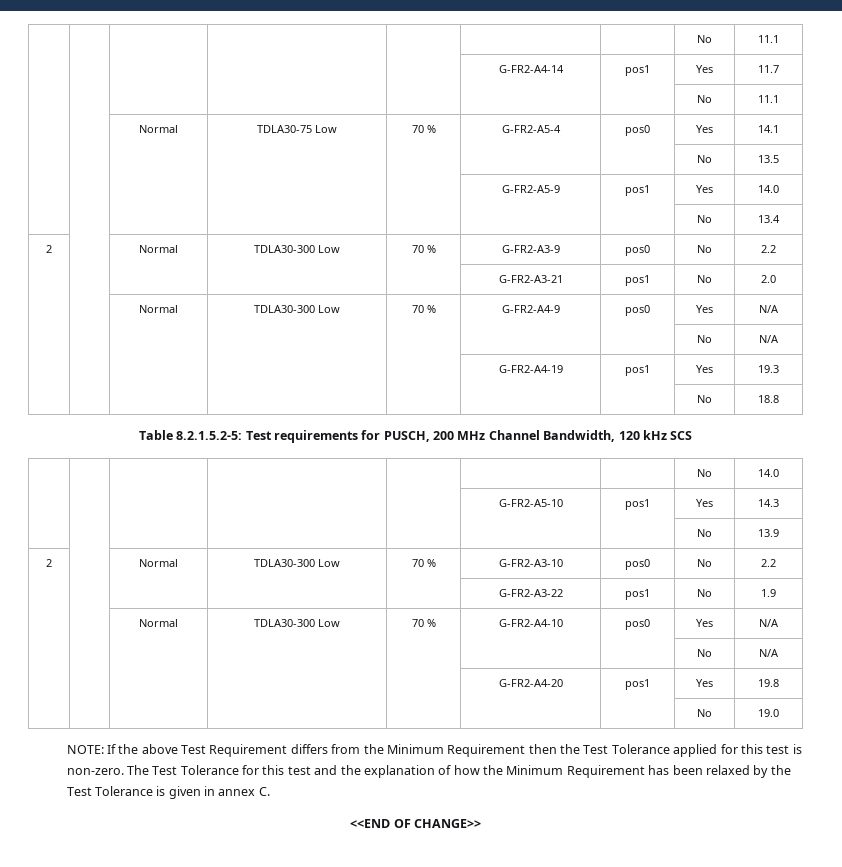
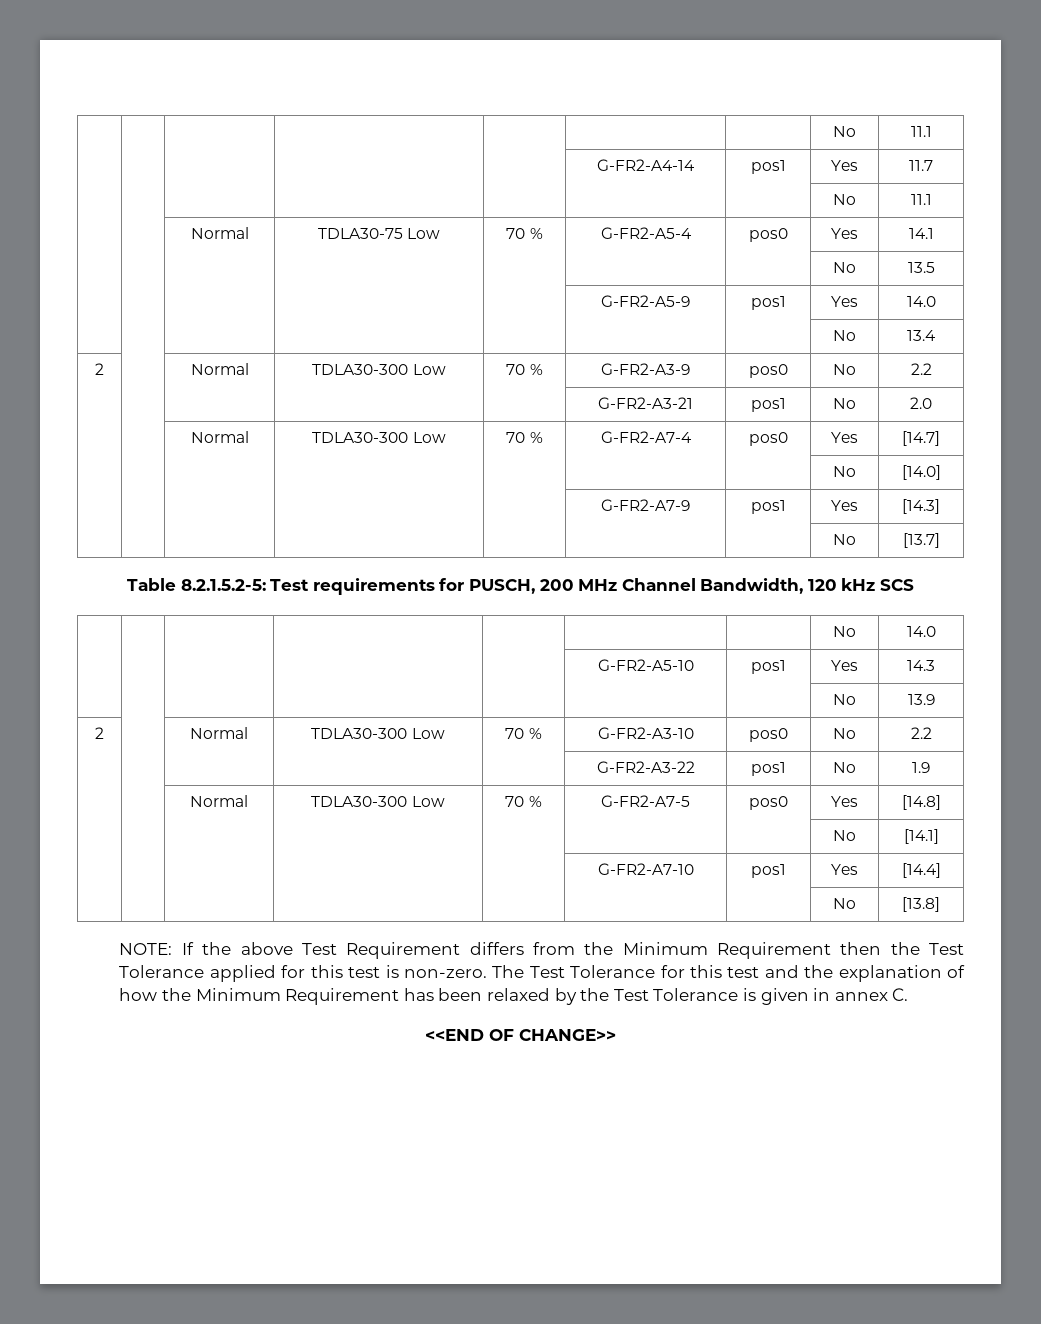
- | | Normal | TDLA30-300 Low | 70 % | G-FR2-A4-9 | pos0 | Yes | N/A
- | | | | | | | No | N/A
- | | | | | G-FR2-A4-19 | pos1 | Yes | 19.3
- | | | | | | | No | 18.8
+ | | Normal | TDLA30-300 Low | 70 % | G-FR2-A7-4 | pos0 | Yes | [14.7]
+ | | | | | | | No | [14.0]
+ | | | | | G-FR2-A7-9 | pos1 | Yes | [14.3]
+ | | | | | | | No | [13.7]
- | | Normal | TDLA30-300 Low | 70 % | G-FR2-A4-10 | pos0 | Yes | N/A
- | | | | | | | No | N/A
- | | | | | G-FR2-A4-20 | pos1 | Yes | 19.8
- | | | | | | | No | 19.0
+ | | Normal | TDLA30-300 Low | 70 % | G-FR2-A7-5 | pos0 | Yes | [14.8]
+ | | | | | | | No | [14.1]
+ | | | | | G-FR2-A7-10 | pos1 | Yes | [14.4]
+ | | | | | | | No | [13.8]

